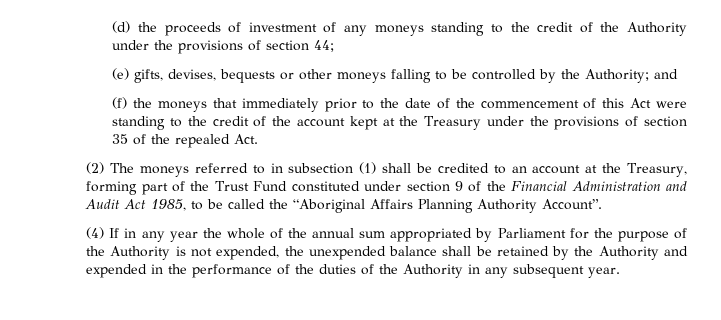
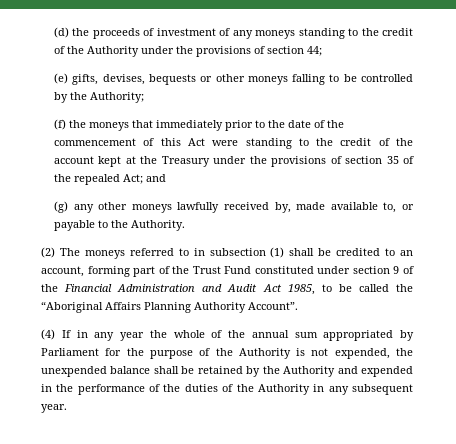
- (e) gifts, devises, bequests or other moneys falling to be controlled by the Authority; and
+ (e) gifts, devises, bequests or other moneys falling to be controlled by the Authority;
- (f) the moneys that immediately prior to the date of the commencement of this Act were standing to the credit of the account kept at the Treasury under the provisions of section 35 of the repealed Act.
+ (f) the moneys that immediately prior to the date of the commencement of this Act were standing to the credit of the account kept at the Treasury under the provisions of section 35 of the repealed Act; and
+ (g) any other moneys lawfully received by, made available to, or payable to the Authority.
- (2) The moneys referred to in subsection (1) shall be credited to an account at the Treasury, forming part of the Trust Fund constituted under section 9 of the Financial Administration and Audit Act 1985, to be called the “Aboriginal Affairs Planning Authority Account”.
+ (2) The moneys referred to in subsection (1) shall be credited to an account, forming part of the Trust Fund constituted under section 9 of the Financial Administration and Audit Act 1985, to be called the “Aboriginal Affairs Planning Authority Account”.

